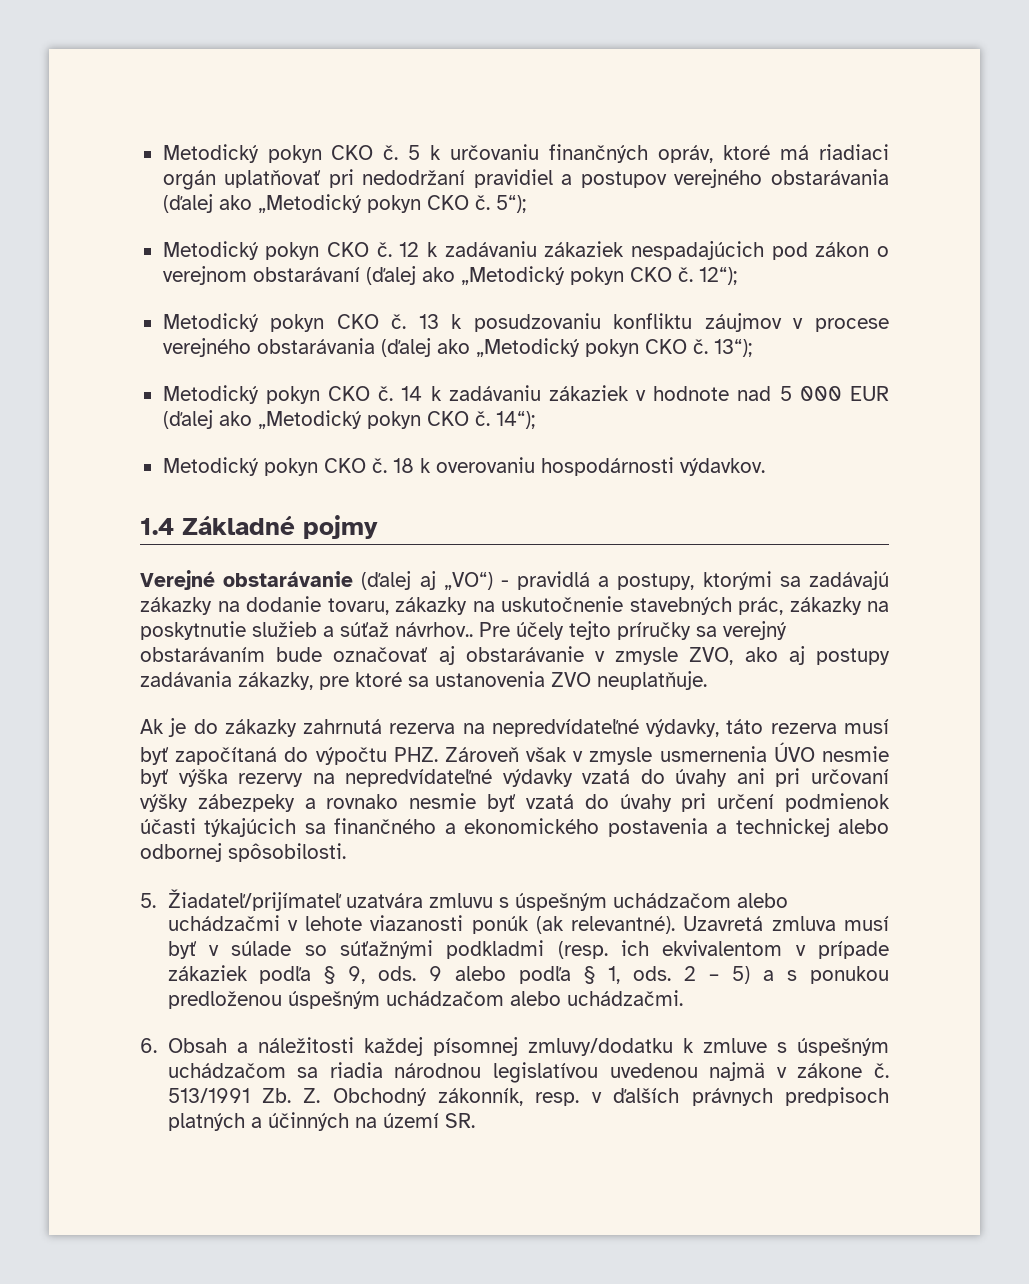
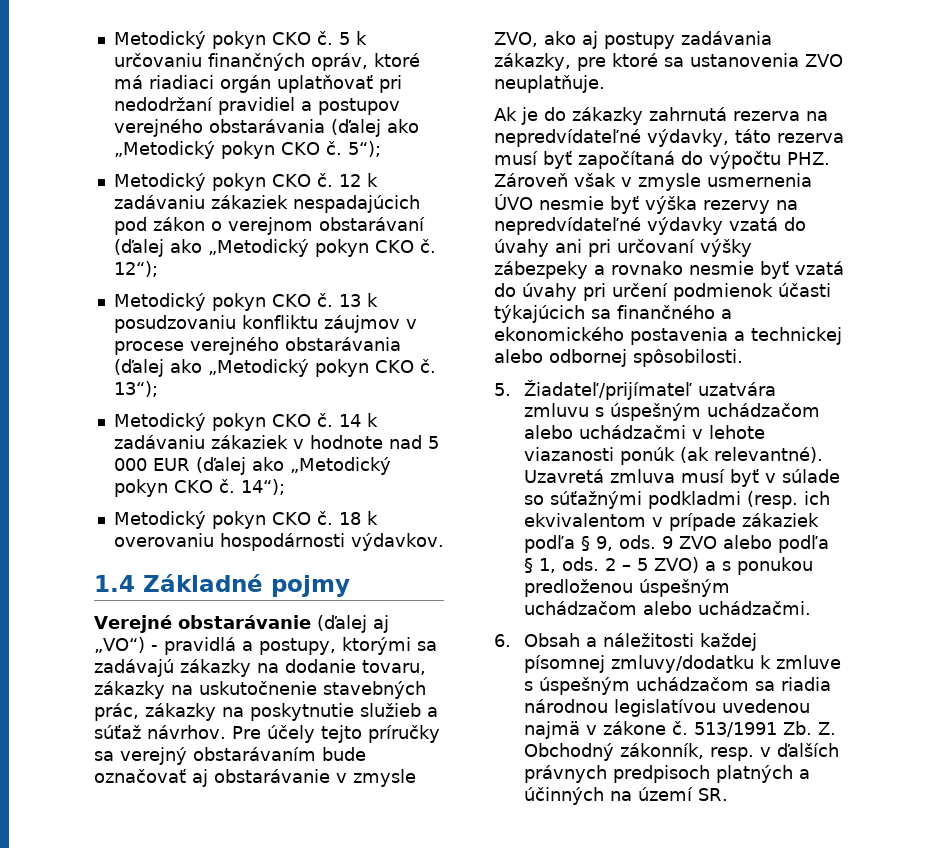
- Verejné obstarávanie (ďalej aj „VO“) - pravidlá a postupy, ktorými sa zadávajú zákazky na dodanie tovaru, zákazky na uskutočnenie stavebných prác, zákazky na poskytnutie služieb a súťaž návrhov..
+ Verejné obstarávanie (ďalej aj „VO“) - pravidlá a postupy, ktorými sa zadávajú zákazky na dodanie tovaru, zákazky na uskutočnenie stavebných prác, zákazky na poskytnutie služieb a súťaž návrhov.
- 9 alebo podľa § 1, ods.
+ 9 ZVO alebo podľa § 1, ods.
- 2 – 5) a s ponukou predloženou úspešným uchádzačom alebo uchádzačmi.
+ 2 – 5 ZVO) a s ponukou predloženou úspešným uchádzačom alebo uchádzačmi.

